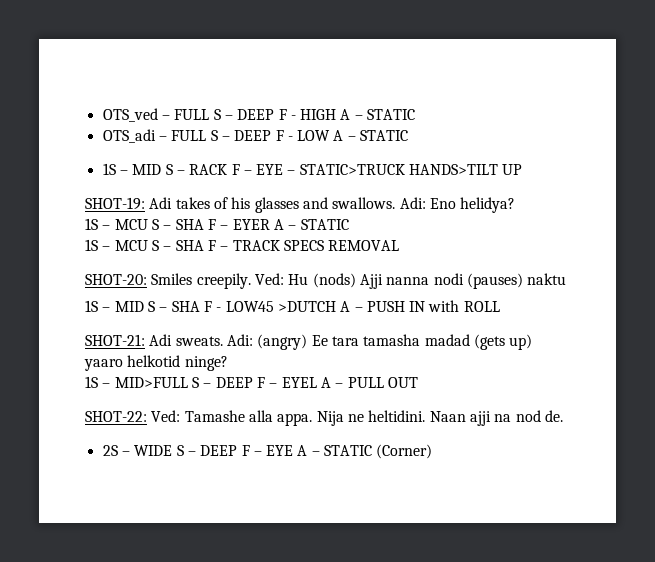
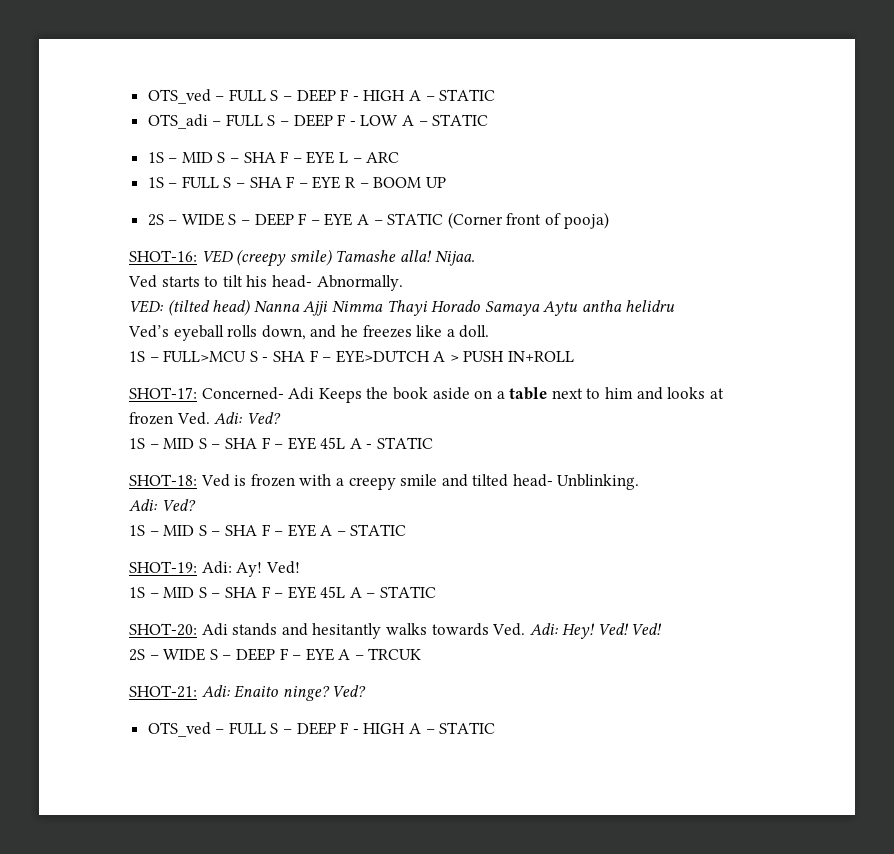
- 1S – MID S – RACK F – EYE – STATIC>TRUCK HANDS>TILT UP
- SHOT-19: Adi takes of his glasses and swallows. Adi: Eno helidya?
- 1S – MCU S – SHA F – EYER A – STATIC
- 1S – MCU S – SHA F – TRACK SPECS REMOVAL
- SHOT-20: Smiles creepily. Ved: Hu (nods) Ajji nanna nodi (pauses) naktu
- 1S – MID S – SHA F - LOW45 >DUTCH A – PUSH IN with ROLL
- SHOT-21: Adi sweats. Adi: (angry) Ee tara tamasha madad (gets up) yaaro helkotid ninge?
- 1S – MID>FULL S – DEEP F – EYEL A – PULL OUT
- SHOT-22: Ved: Tamashe alla appa. Nija ne heltidini. Naan ajji na nod de.
+ 1S – MID S – SHA F – EYE L – ARC
+ 1S – FULL S – SHA F – EYE R – BOOM UP
- 2S – WIDE S – DEEP F – EYE A – STATIC (Corner)
+ 2S – WIDE S – DEEP F – EYE A – STATIC (Corner front of pooja)
+ SHOT-16: VED (creepy smile) Tamashe alla! Nijaa.
+ Ved starts to tilt his head- Abnormally.
+ VED: (tilted head) Nanna Ajji Nimma Thayi Horado Samaya Aytu antha helidru
+ Ved’s eyeball rolls down, and he freezes like a doll.
+ 1S – FULL>MCU S - SHA F – EYE>DUTCH A > PUSH IN+ROLL
+ SHOT-17: Concerned- Adi Keeps the book aside on a table next to him and looks at frozen Ved. Adi: Ved?
+ 1S – MID S – SHA F – EYE 45L A - STATIC
+ SHOT-18: Ved is frozen with a creepy smile and tilted head- Unblinking.
+ Adi: Ved?
+ 1S – MID S – SHA F – EYE A – STATIC
+ SHOT-19: Adi: Ay! Ved!
+ 1S – MID S – SHA F – EYE 45L A – STATIC
+ SHOT-20: Adi stands and hesitantly walks towards Ved. Adi: Hey! Ved! Ved!
+ 2S – WIDE S – DEEP F – EYE A – TRCUK
+ SHOT-21: Adi: Enaito ninge? Ved?
+ OTS_ved – FULL S – DEEP F - HIGH A – STATIC

